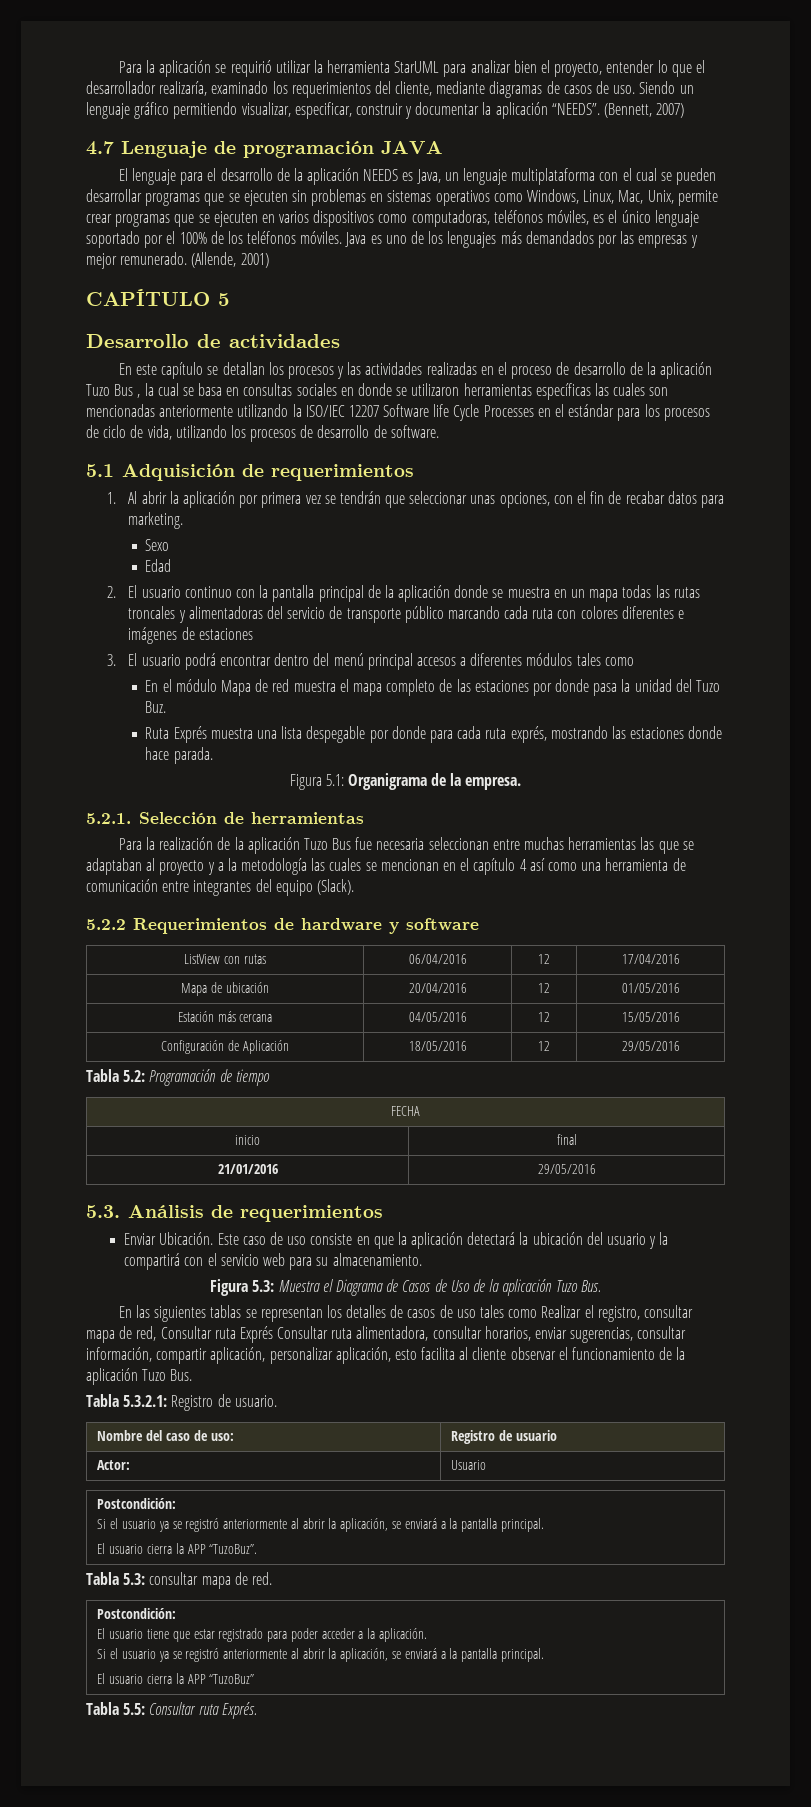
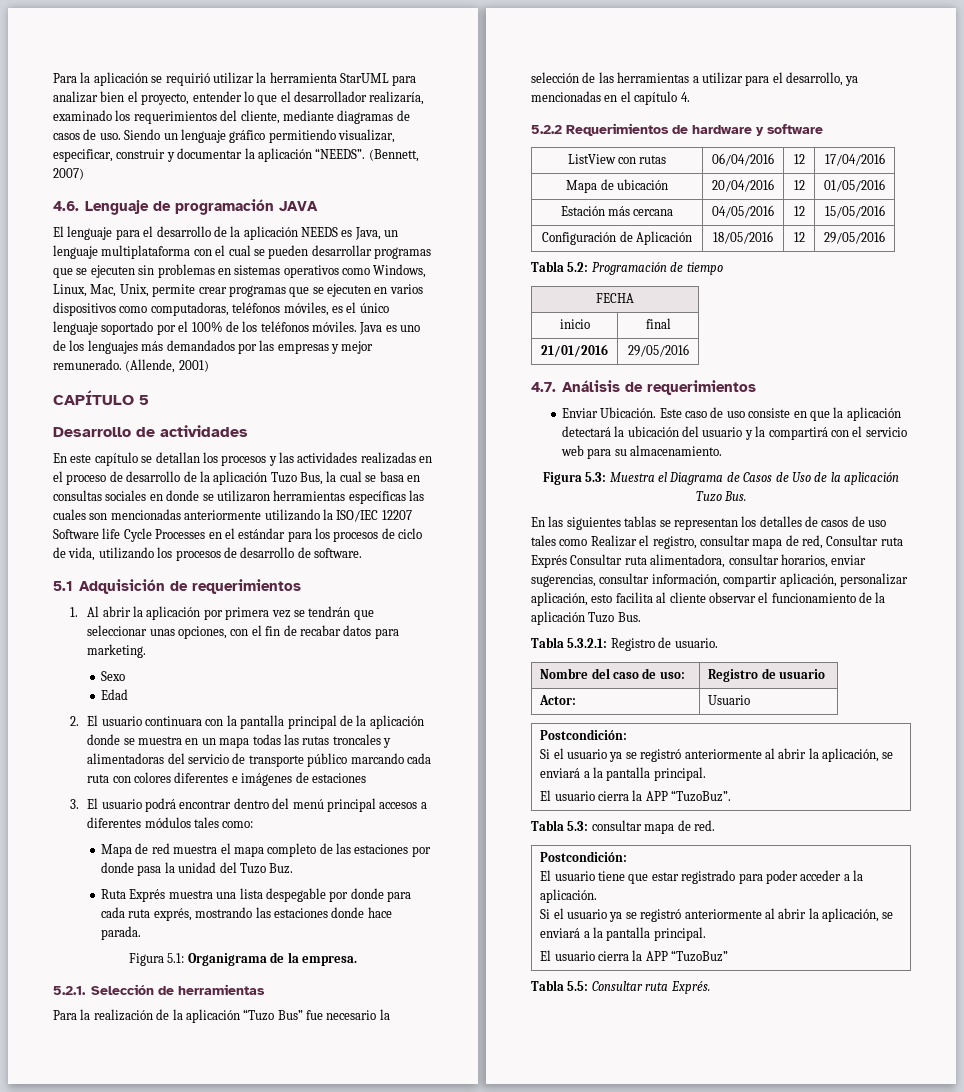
- 4.7 Lenguaje de programación JAVA
+ 4.6. Lenguaje de programación JAVA
- En este capítulo se detallan los procesos y las actividades realizadas en el proceso de desarrollo de la aplicación Tuzo Bus , la cual se basa en consultas sociales en donde se utilizaron herramientas específicas las cuales son mencionadas anteriormente utilizando la ISO/IEC 12207 Software life Cycle Processes en el estándar para los procesos de ciclo de vida, utilizando los procesos de desarrollo de software.
+ En este capítulo se detallan los procesos y las actividades realizadas en el proceso de desarrollo de la aplicación Tuzo Bus, la cual se basa en consultas sociales en donde se utilizaron herramientas específicas las cuales son mencionadas anteriormente utilizando la ISO/IEC 12207 Software life Cycle Processes en el estándar para los procesos de ciclo de vida, utilizando los procesos de desarrollo de software.
- 2. El usuario continuo con la pantalla principal de la aplicación donde se muestra en un mapa todas las rutas troncales y alimentadoras del servicio de transporte público marcando cada ruta con colores diferentes e imágenes de estaciones
+ 2. El usuario continuara con la pantalla principal de la aplicación donde se muestra en un mapa todas las rutas troncales y alimentadoras del servicio de transporte público marcando cada ruta con colores diferentes e imágenes de estaciones
- 3. El usuario podrá encontrar dentro del menú principal accesos a diferentes módulos tales como
- En el módulo Mapa de red muestra el mapa completo de las estaciones por donde pasa la unidad del Tuzo Buz.
+ 3. El usuario podrá encontrar dentro del menú principal accesos a diferentes módulos tales como:
+ Mapa de red muestra el mapa completo de las estaciones por donde pasa la unidad del Tuzo Buz.
- Para la realización de la aplicación Tuzo Bus fue necesaria seleccionan entre muchas herramientas las que se adaptaban al proyecto y a la metodología las cuales se mencionan en el capítulo 4 así como una herramienta de comunicación entre integrantes del equipo (Slack).
+ Para la realización de la aplicación “Tuzo Bus” fue necesario la selección de las herramientas a utilizar para el desarrollo, ya mencionadas en el capítulo 4.
- 5.3. Análisis de requerimientos
+ 4.7. Análisis de requerimientos

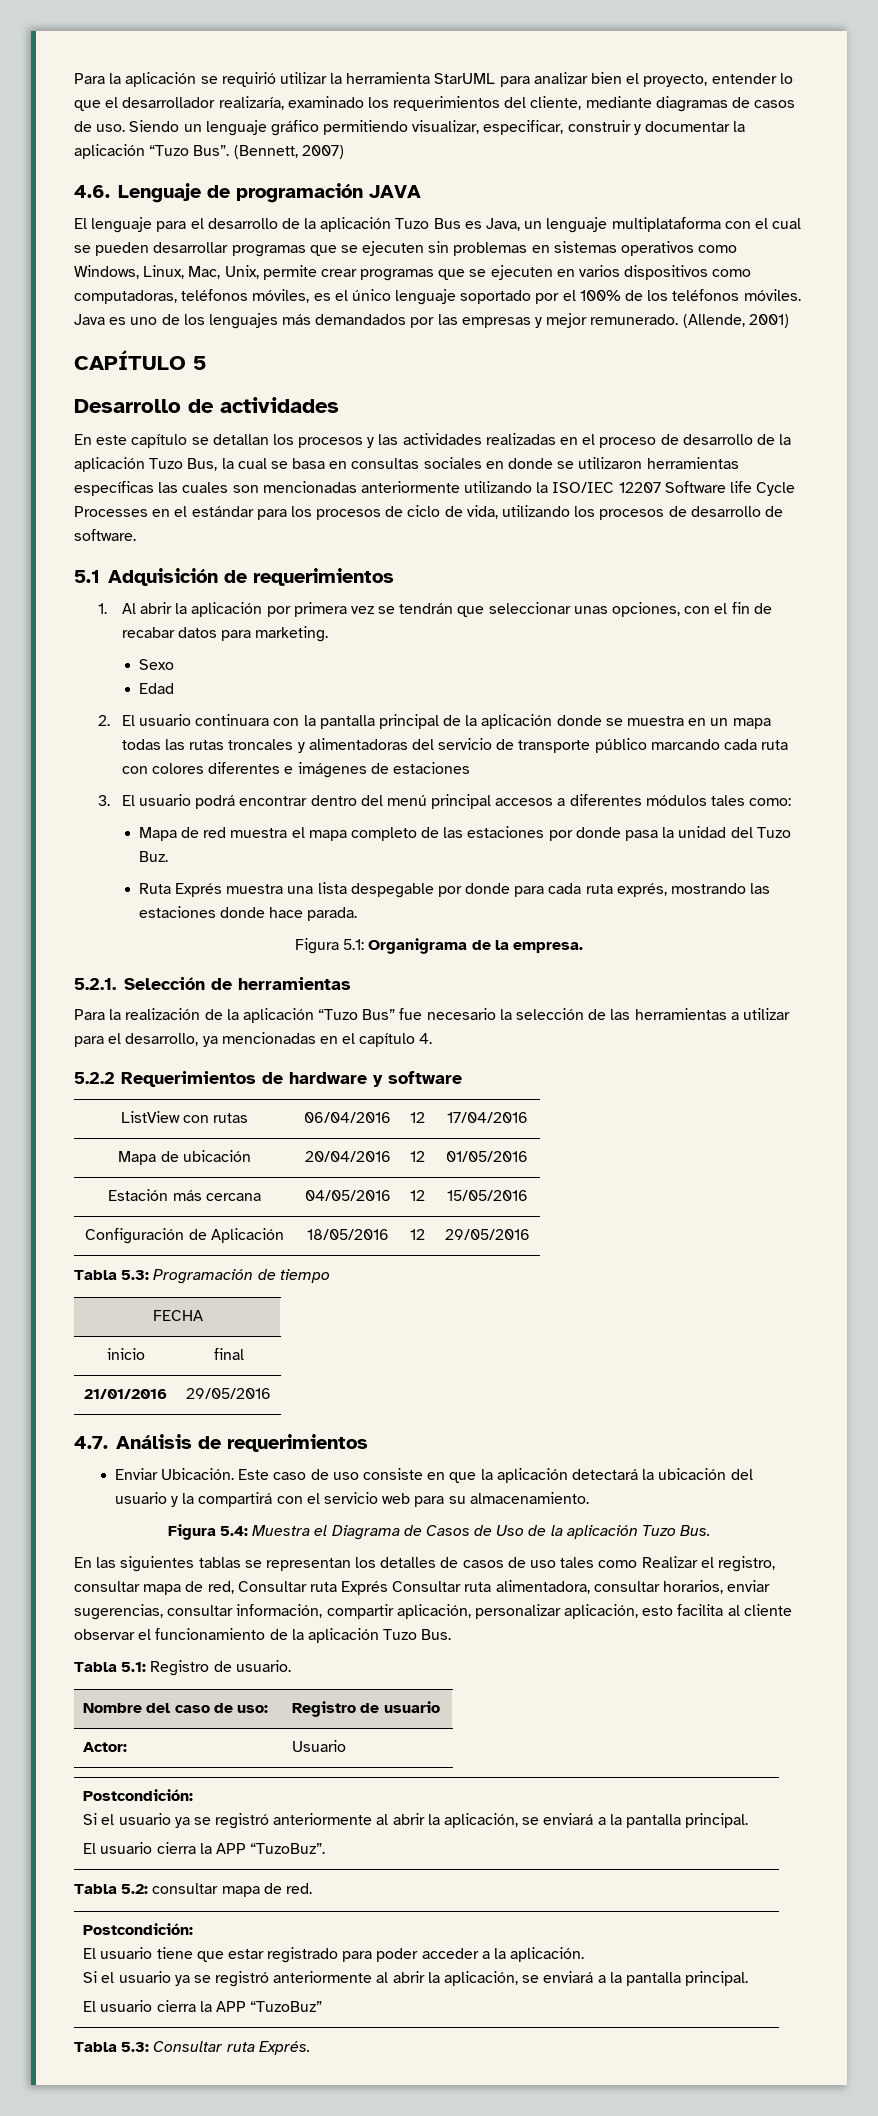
- Siendo un lenguaje gráfico permitiendo visualizar, especificar, construir y documentar la aplicación “NEEDS”.
+ Siendo un lenguaje gráfico permitiendo visualizar, especificar, construir y documentar la aplicación “Tuzo Bus”.
- El lenguaje para el desarrollo de la aplicación NEEDS es Java, un lenguaje multiplataforma con el cual se pueden desarrollar programas que se ejecuten sin problemas en sistemas operativos como Windows, Linux, Mac, Unix, permite crear programas que se ejecuten en varios dispositivos como computadoras, teléfonos móviles, es el único lenguaje soportado por el 100% de los teléfonos móviles.
+ El lenguaje para el desarrollo de la aplicación Tuzo Bus es Java, un lenguaje multiplataforma con el cual se pueden desarrollar programas que se ejecuten sin problemas en sistemas operativos como Windows, Linux, Mac, Unix, permite crear programas que se ejecuten en varios dispositivos como computadoras, teléfonos móviles, es el único lenguaje soportado por el 100% de los teléfonos móviles.
- Tabla 5.2: Programación de tiempo
+ Tabla 5.3: Programación de tiempo
- Figura 5.3: Muestra el Diagrama de Casos de Uso de la aplicación Tuzo Bus.
+ Figura 5.4: Muestra el Diagrama de Casos de Uso de la aplicación Tuzo Bus.
- Tabla 5.3.2.1: Registro de usuario.
+ Tabla 5.1: Registro de usuario.
- Tabla 5.3: consultar mapa de red.
+ Tabla 5.2: consultar mapa de red.
- Tabla 5.5: Consultar ruta Exprés.
+ Tabla 5.3: Consultar ruta Exprés.

